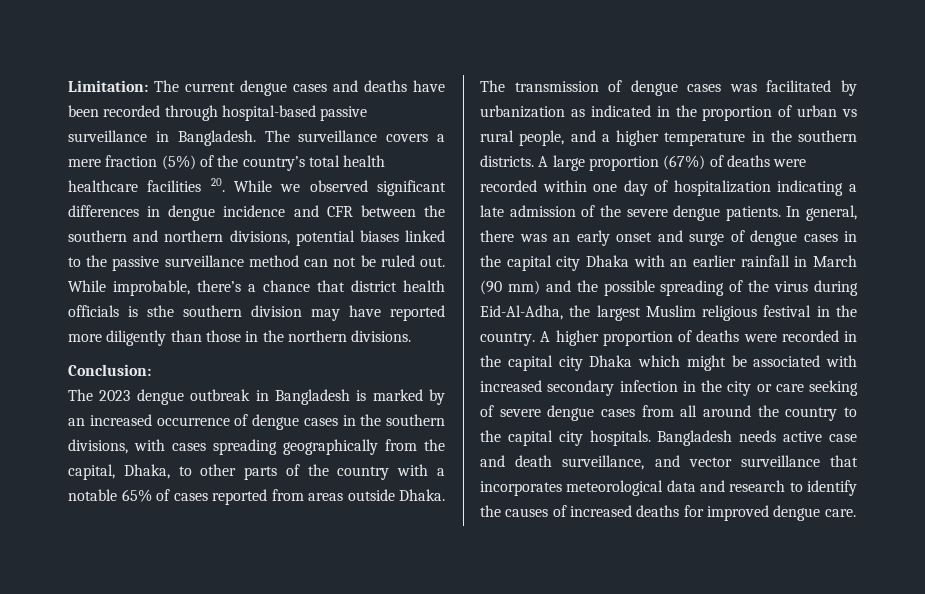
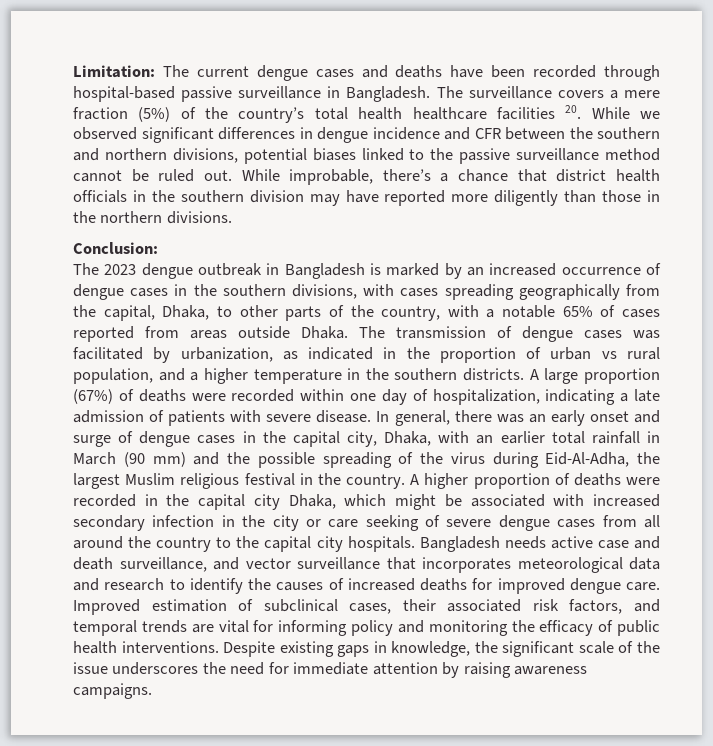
- The surveillance covers a mere fraction (5%) of the country’s total health healthcare facilities 20. While we observed significant differences in dengue incidence and CFR between the southern and northern divisions, potential biases linked to the passive surveillance method can not be ruled out.
+ The surveillance covers a mere fraction (5%) of the country’s total health healthcare facilities 20. While we observed significant differences in dengue incidence and CFR between the southern and northern divisions, potential biases linked to the passive surveillance method cannot be ruled out.
- While improbable, there’s a chance that district health officials is sthe southern division may have reported more diligently than those in the northern divisions.
+ While improbable, there’s a chance that district health officials in the southern division may have reported more diligently than those in the northern divisions.
- The 2023 dengue outbreak in Bangladesh is marked by an increased occurrence of dengue cases in the southern divisions, with cases spreading geographically from the capital, Dhaka, to other parts of the country with a notable 65% of cases reported from areas outside Dhaka.
+ The 2023 dengue outbreak in Bangladesh is marked by an increased occurrence of dengue cases in the southern divisions, with cases spreading geographically from the capital, Dhaka, to other parts of the country, with a notable 65% of cases reported from areas outside Dhaka.
- The transmission of dengue cases was facilitated by urbanization as indicated in the proportion of urban vs rural people, and a higher temperature in the southern districts.
+ The transmission of dengue cases was facilitated by urbanization, as indicated in the proportion of urban vs rural population, and a higher temperature in the southern districts.
- A large proportion (67%) of deaths were recorded within one day of hospitalization indicating a late admission of the severe dengue patients.
+ A large proportion (67%) of deaths were recorded within one day of hospitalization, indicating a late admission of patients with severe disease.
- In general, there was an early onset and surge of dengue cases in the capital city Dhaka with an earlier rainfall in March (90 mm) and the possible spreading of the virus during Eid-Al-Adha, the largest Muslim religious festival in the country.
+ In general, there was an early onset and surge of dengue cases in the capital city, Dhaka, with an earlier total rainfall in March (90 mm) and the possible spreading of the virus during Eid-Al-Adha, the largest Muslim religious festival in the country.
- A higher proportion of deaths were recorded in the capital city Dhaka which might be associated with increased secondary infection in the city or care seeking of severe dengue cases from all around the country to the capital city hospitals.
+ A higher proportion of deaths were recorded in the capital city Dhaka, which might be associated with increased secondary infection in the city or care seeking of severe dengue cases from all around the country to the capital city hospitals.
+ Improved estimation of subclinical cases, their associated risk factors, and temporal trends are vital for informing policy and monitoring the efficacy of public health interventions. Despite existing gaps in knowledge, the significant scale of the issue underscores the need for immediate attention by raising awareness campaigns.

